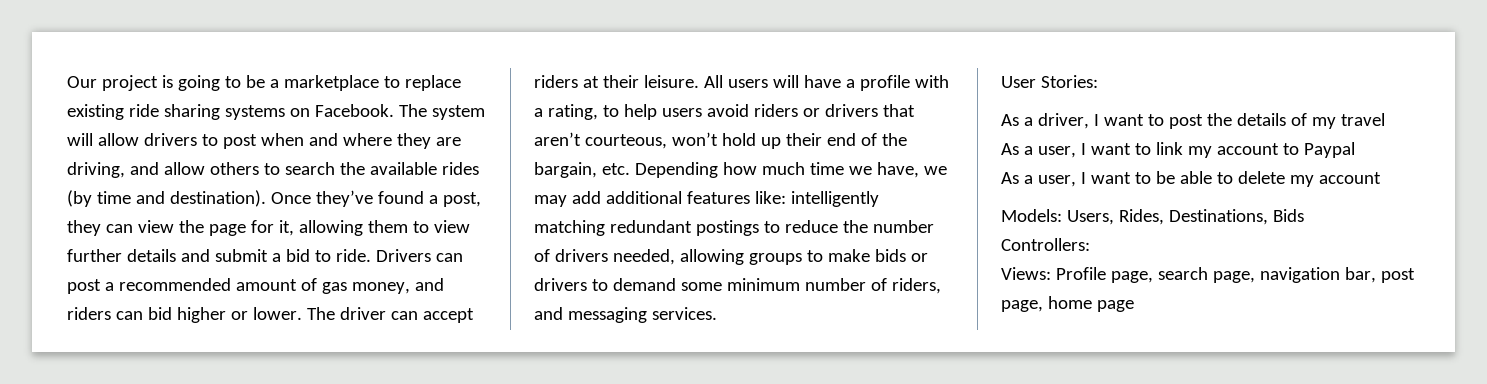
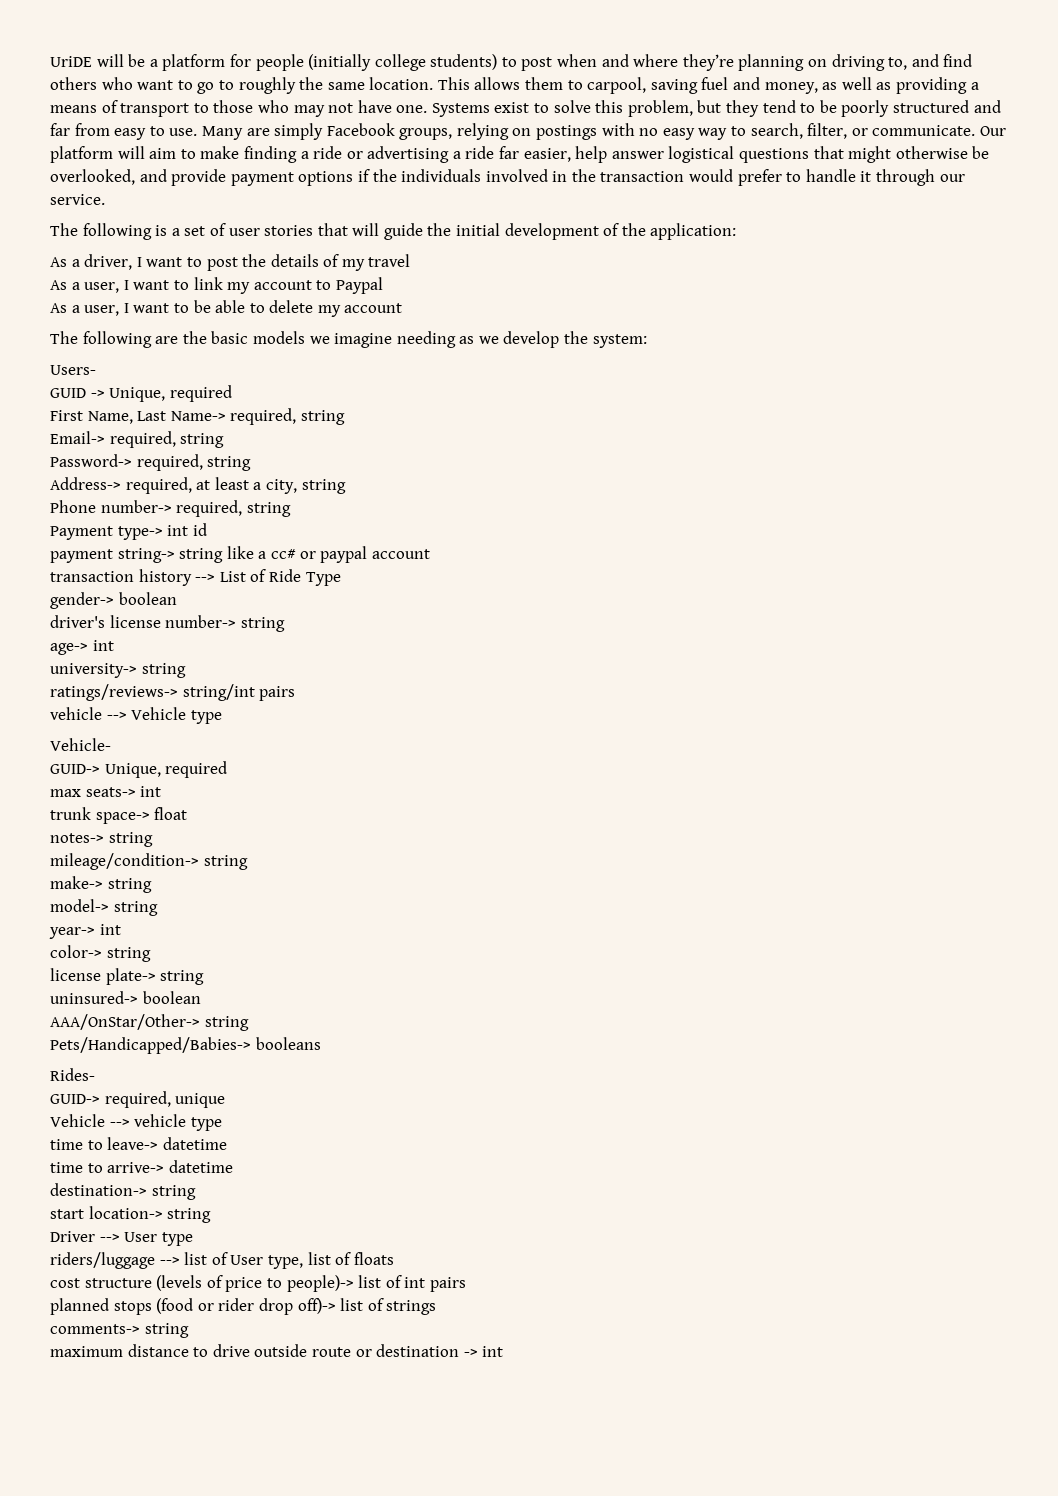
- Our project is going to be a marketplace to replace existing ride sharing systems on Facebook. The system will allow drivers to post when and where they are driving, and allow others to search the available rides (by time and destination). Once they’ve found a post, they can view the page for it, allowing them to view further details and submit a bid to ride. Drivers can post a recommended amount of gas money, and riders can bid higher or lower. The driver can accept riders at their leisure. All users will have a profile with a rating, to help users avoid riders or drivers that aren’t courteous, won’t hold up their end of the bargain, etc. Depending how much time we have, we may add additional features like: intelligently matching redundant postings to reduce the number of drivers needed, allowing groups to make bids or drivers to demand some minimum number of riders, and messaging services.
- User Stories:
+ UriDE will be a platform for people (initially college students) to post when and where they’re planning on driving to, and find others who want to go to roughly the same location. This allows them to carpool, saving fuel and money, as well as providing a means of transport to those who may not have one. Systems exist to solve this problem, but they tend to be poorly structured and far from easy to use. Many are simply Facebook groups, relying on postings with no easy way to search, filter, or communicate. Our platform will aim to make finding a ride or advertising a ride far easier, help answer logistical questions that might otherwise be overlooked, and provide payment options if the individuals involved in the transaction would prefer to handle it through our service.
+ The following is a set of user stories that will guide the initial development of the application:
- Models: Users, Rides, Destinations, Bids
- Controllers:
- Views: Profile page, search page, navigation bar, post page, home page
+ The following are the basic models we imagine needing as we develop the system:
+ Users-
+ GUID -> Unique, required
+ First Name, Last Name-> required, string
+ Email-> required, string
+ Password-> required, string
+ Address-> required, at least a city, string
+ Phone number-> required, string
+ Payment type-> int id
+ payment string-> string like a cc# or paypal account
+ transaction history --> List of Ride Type
+ gender-> boolean
+ driver's license number-> string
+ age-> int
+ university-> string
+ ratings/reviews-> string/int pairs
+ vehicle --> Vehicle type
+ Vehicle-
+ GUID-> Unique, required
+ max seats-> int
+ trunk space-> float
+ notes-> string
+ mileage/condition-> string
+ make-> string
+ model-> string
+ year-> int
+ color-> string
+ license plate-> string
+ uninsured-> boolean
+ AAA/OnStar/Other-> string
+ Pets/Handicapped/Babies-> booleans
+ Rides-
+ GUID-> required, unique
+ Vehicle --> vehicle type
+ time to leave-> datetime
+ time to arrive-> datetime
+ destination-> string
+ start location-> string
+ Driver --> User type
+ riders/luggage --> list of User type, list of floats
+ cost structure (levels of price to people)-> list of int pairs
+ planned stops (food or rider drop off)-> list of strings
+ comments-> string
+ maximum distance to drive outside route or destination -> int

